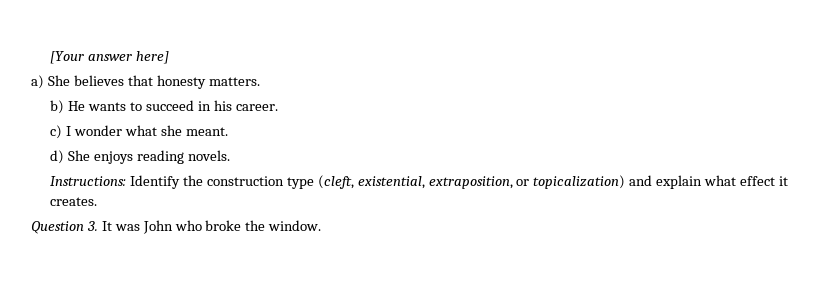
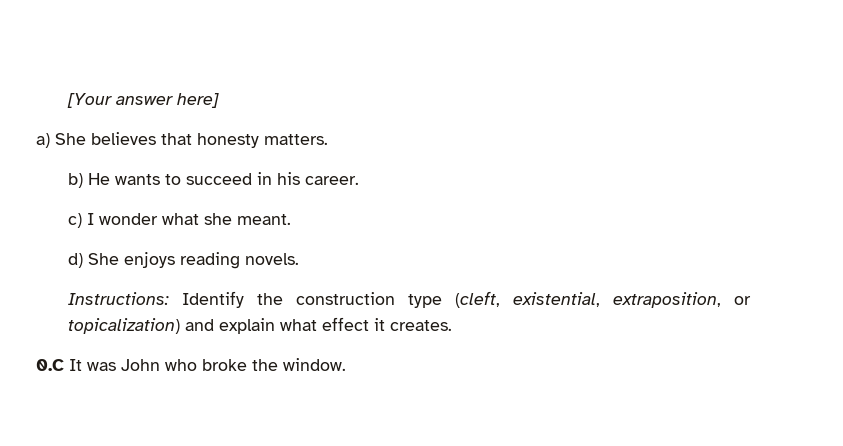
- Question 3. It was John who broke the window.
+ 0.C It was John who broke the window.

